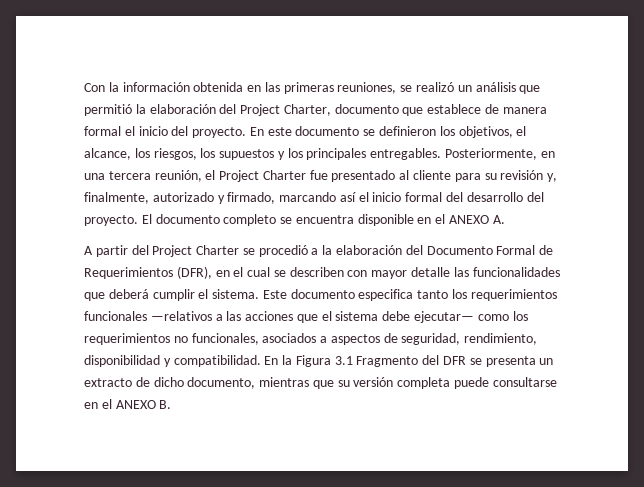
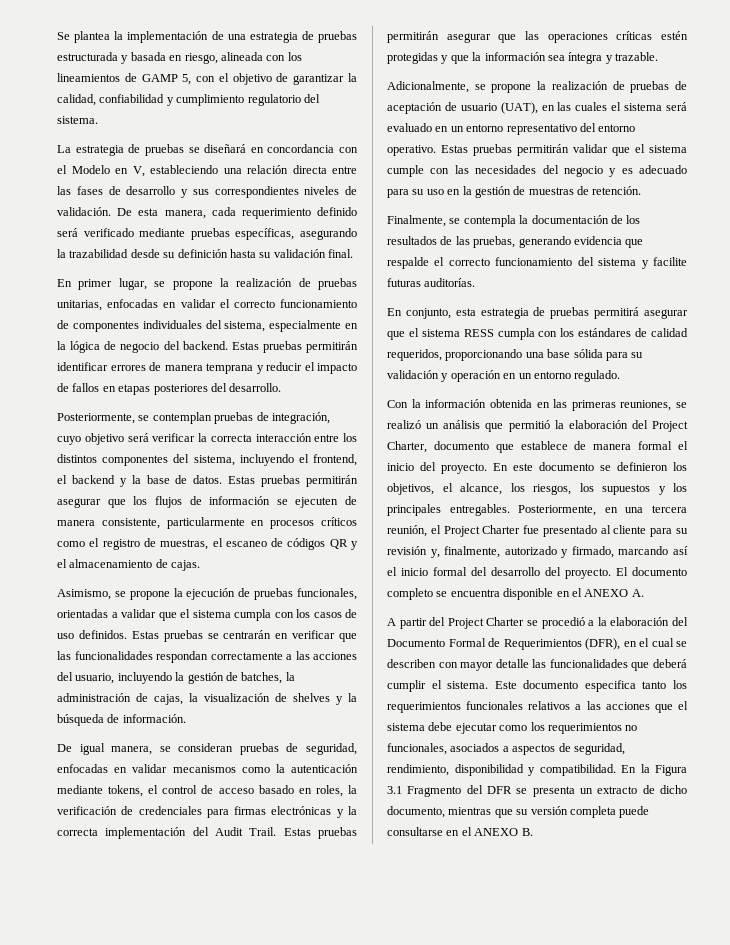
+ Se plantea la implementación de una estrategia de pruebas estructurada y basada en riesgo, alineada con los lineamientos de GAMP 5, con el objetivo de garantizar la calidad, confiabilidad y cumplimiento regulatorio del sistema.
+ La estrategia de pruebas se diseñará en concordancia con el Modelo en V, estableciendo una relación directa entre las fases de desarrollo y sus correspondientes niveles de validación. De esta manera, cada requerimiento definido será verificado mediante pruebas específicas, asegurando la trazabilidad desde su definición hasta su validación final.
+ En primer lugar, se propone la realización de pruebas unitarias, enfocadas en validar el correcto funcionamiento de componentes individuales del sistema, especialmente en la lógica de negocio del backend. Estas pruebas permitirán identificar errores de manera temprana y reducir el impacto de fallos en etapas posteriores del desarrollo.
+ Posteriormente, se contemplan pruebas de integración, cuyo objetivo será verificar la correcta interacción entre los distintos componentes del sistema, incluyendo el frontend, el backend y la base de datos. Estas pruebas permitirán asegurar que los flujos de información se ejecuten de manera consistente, particularmente en procesos críticos como el registro de muestras, el escaneo de códigos QR y el almacenamiento de cajas.
+ Asimismo, se propone la ejecución de pruebas funcionales, orientadas a validar que el sistema cumpla con los casos de uso definidos. Estas pruebas se centrarán en verificar que las funcionalidades respondan correctamente a las acciones del usuario, incluyendo la gestión de batches, la administración de cajas, la visualización de shelves y la búsqueda de información.
+ De igual manera, se consideran pruebas de seguridad, enfocadas en validar mecanismos como la autenticación mediante tokens, el control de acceso basado en roles, la verificación de credenciales para firmas electrónicas y la correcta implementación del Audit Trail. Estas pruebas permitirán asegurar que las operaciones críticas estén protegidas y que la información sea íntegra y trazable.
+ Adicionalmente, se propone la realización de pruebas de aceptación de usuario (UAT), en las cuales el sistema será evaluado en un entorno representativo del entorno operativo. Estas pruebas permitirán validar que el sistema cumple con las necesidades del negocio y es adecuado para su uso en la gestión de muestras de retención.
+ Finalmente, se contempla la documentación de los resultados de las pruebas, generando evidencia que respalde el correcto funcionamiento del sistema y facilite futuras auditorías.
+ En conjunto, esta estrategia de pruebas permitirá asegurar que el sistema RESS cumpla con los estándares de calidad requeridos, proporcionando una base sólida para su validación y operación en un entorno regulado.
- Este documento especifica tanto los requerimientos funcionales —relativos a las acciones que el sistema debe ejecutar— como los requerimientos no funcionales, asociados a aspectos de seguridad, rendimiento, disponibilidad y compatibilidad.
+ Este documento especifica tanto los requerimientos funcionales relativos a las acciones que el sistema debe ejecutar como los requerimientos no funcionales, asociados a aspectos de seguridad, rendimiento, disponibilidad y compatibilidad.

